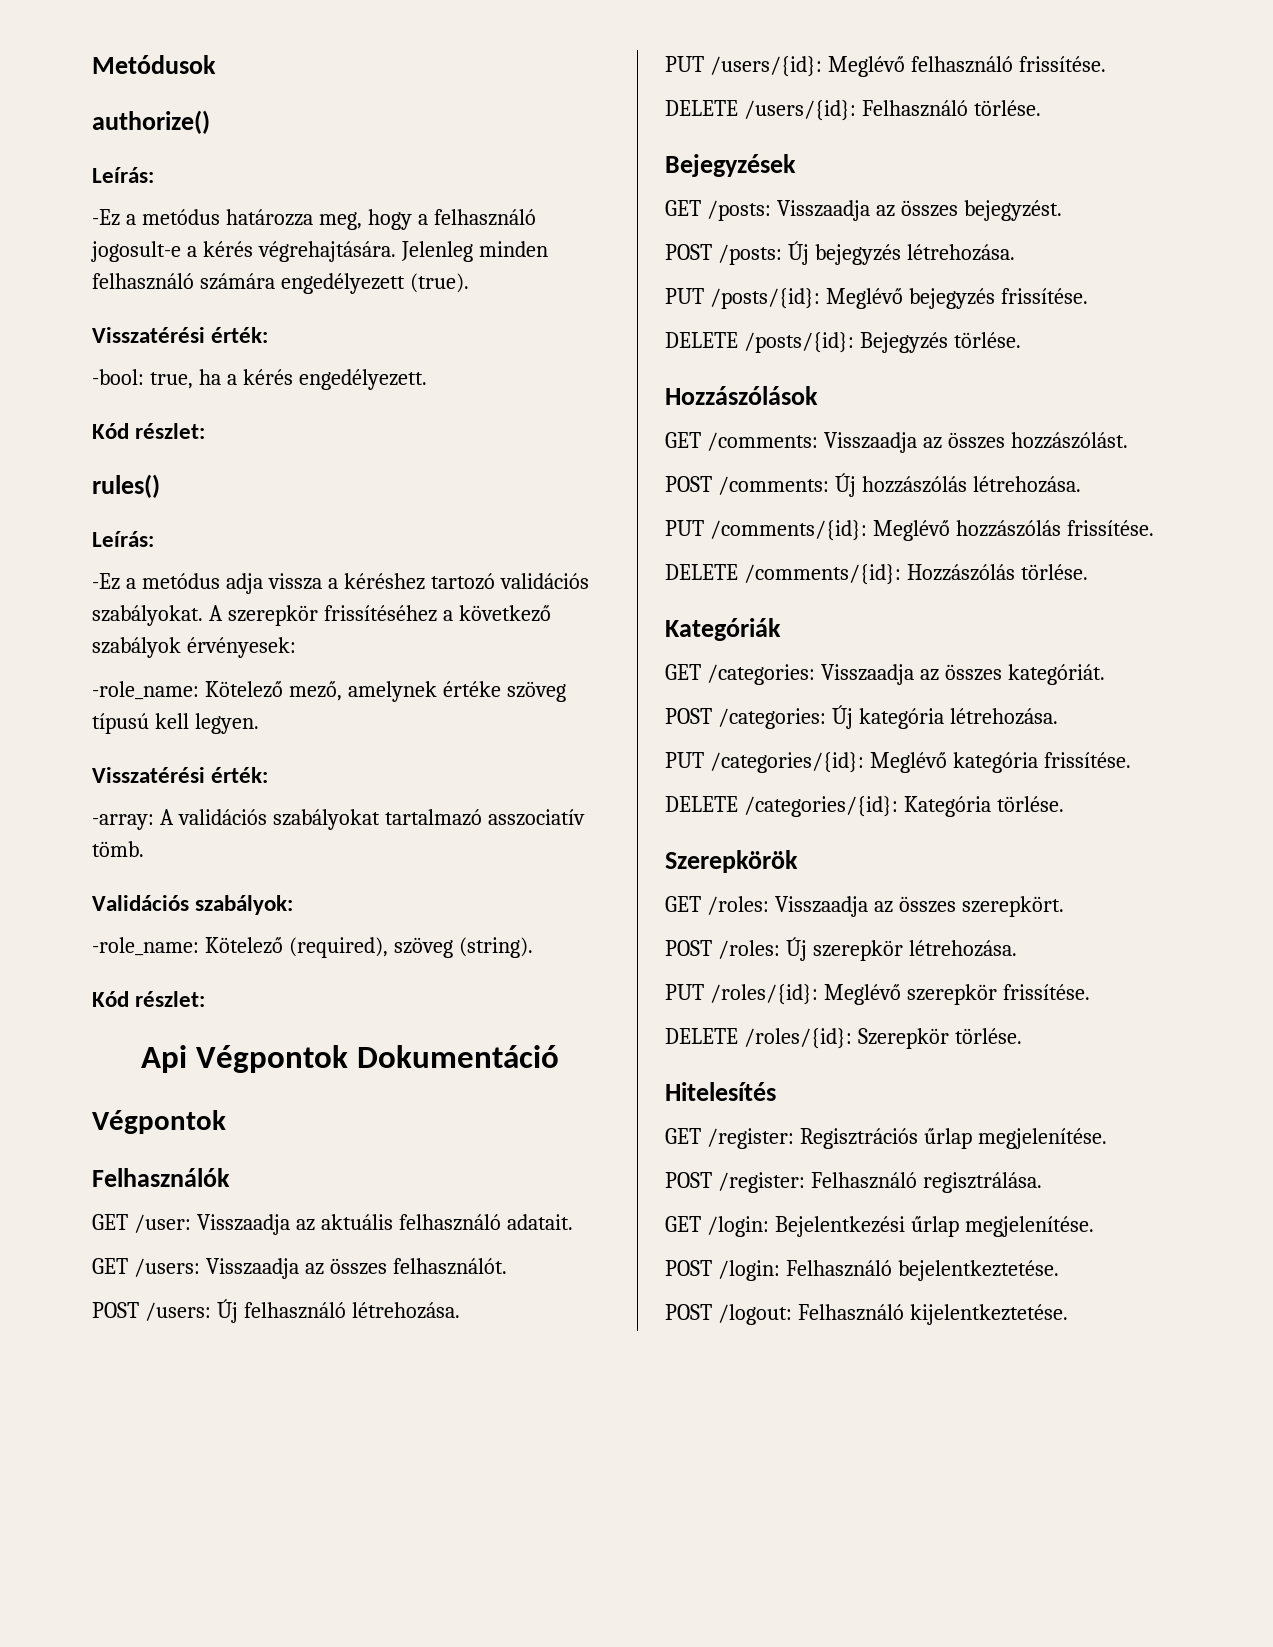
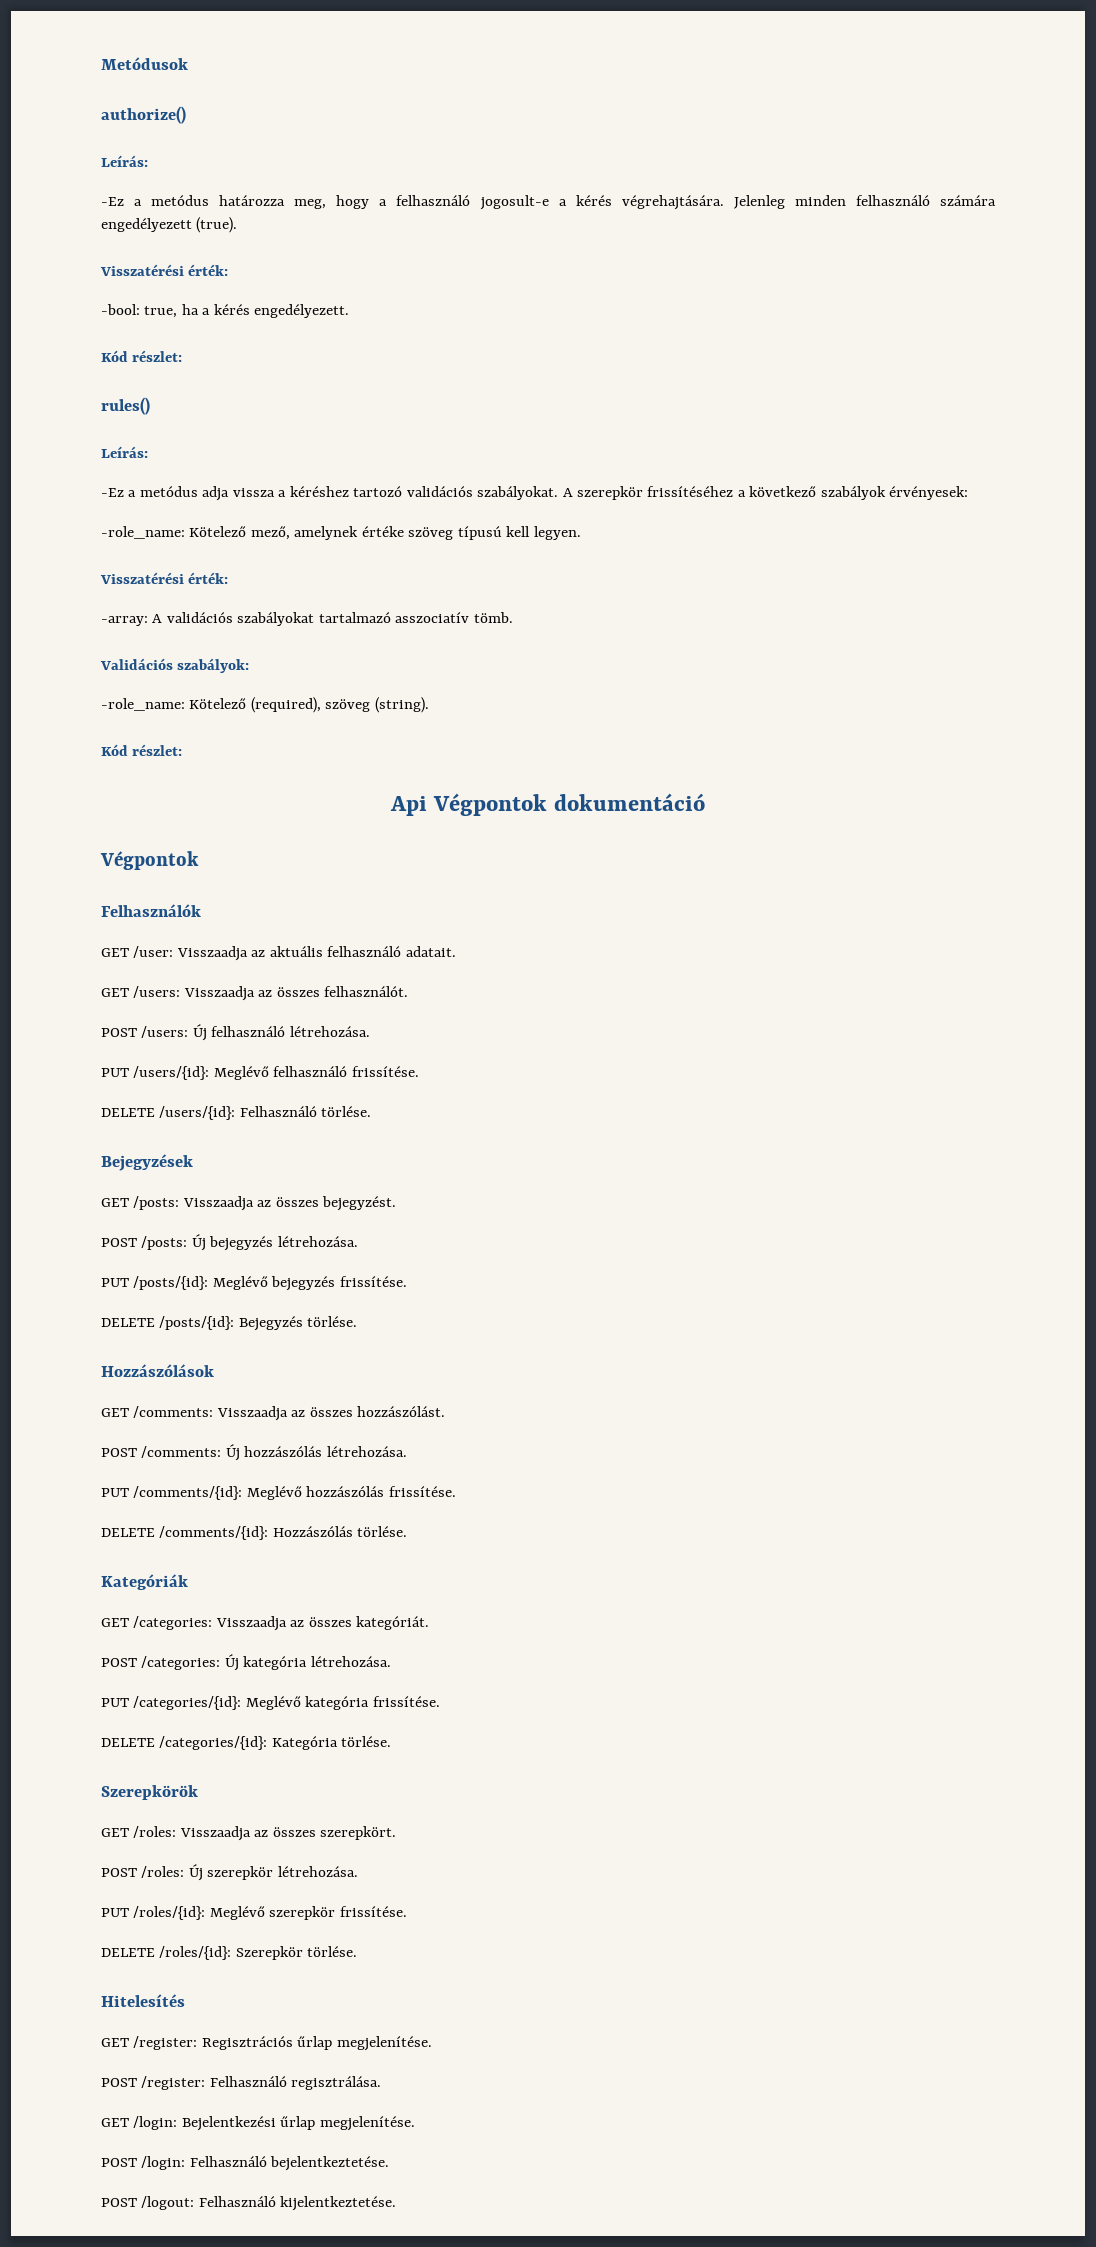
- Api Végpontok Dokumentáció
+ Api Végpontok dokumentáció

